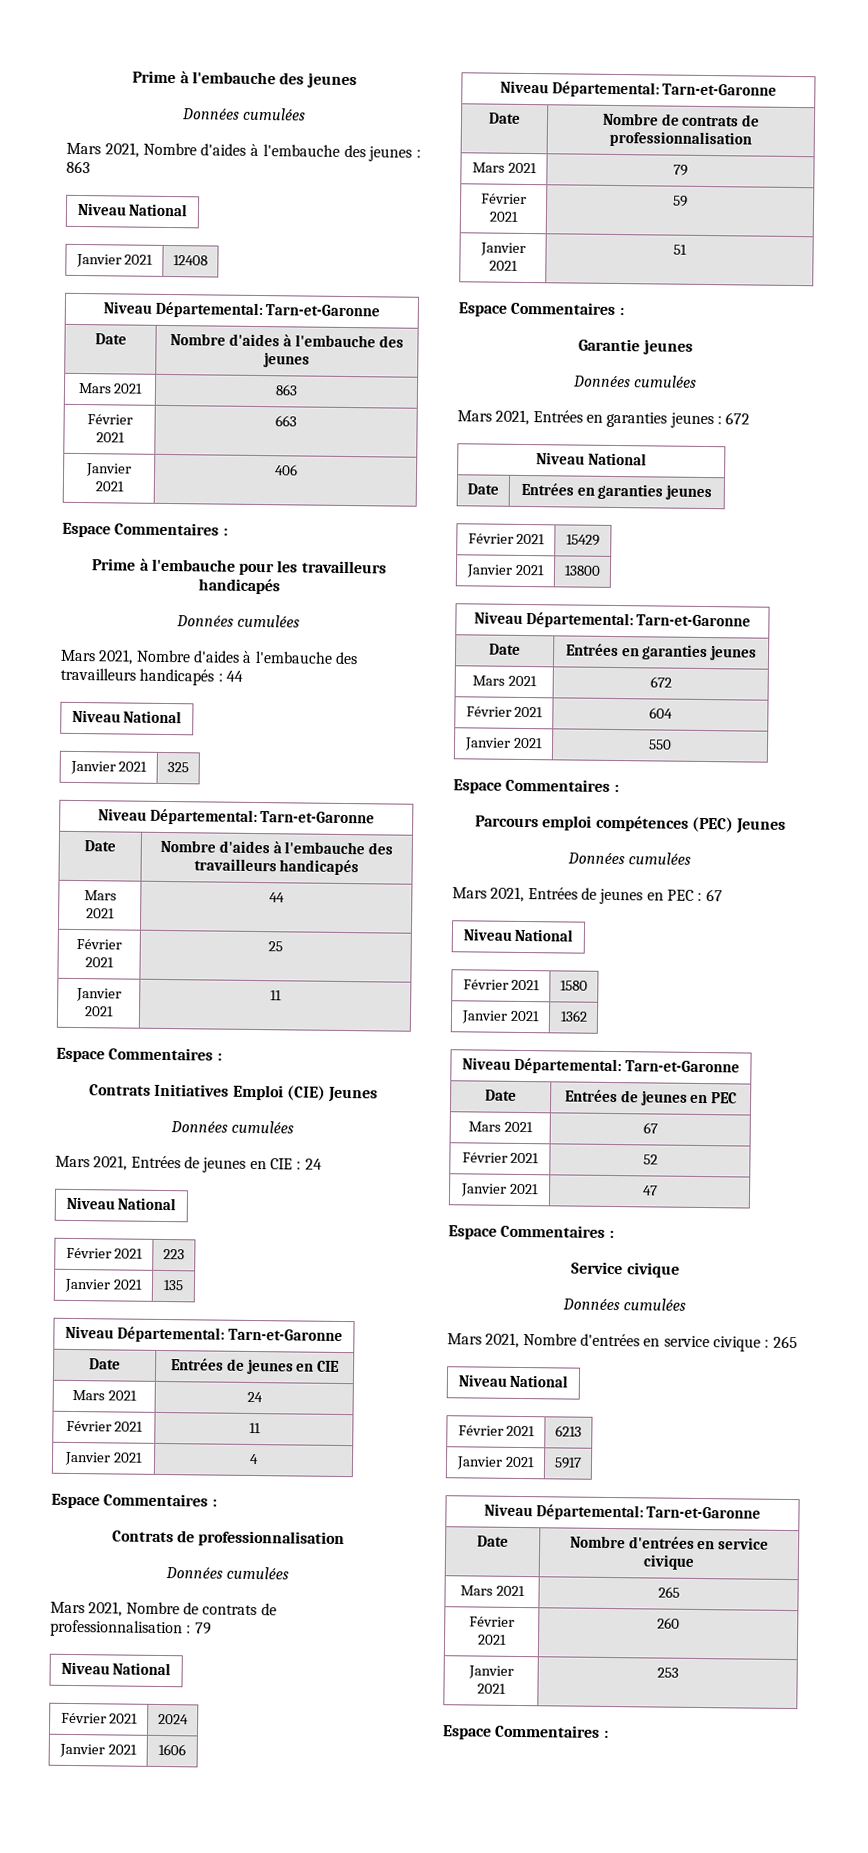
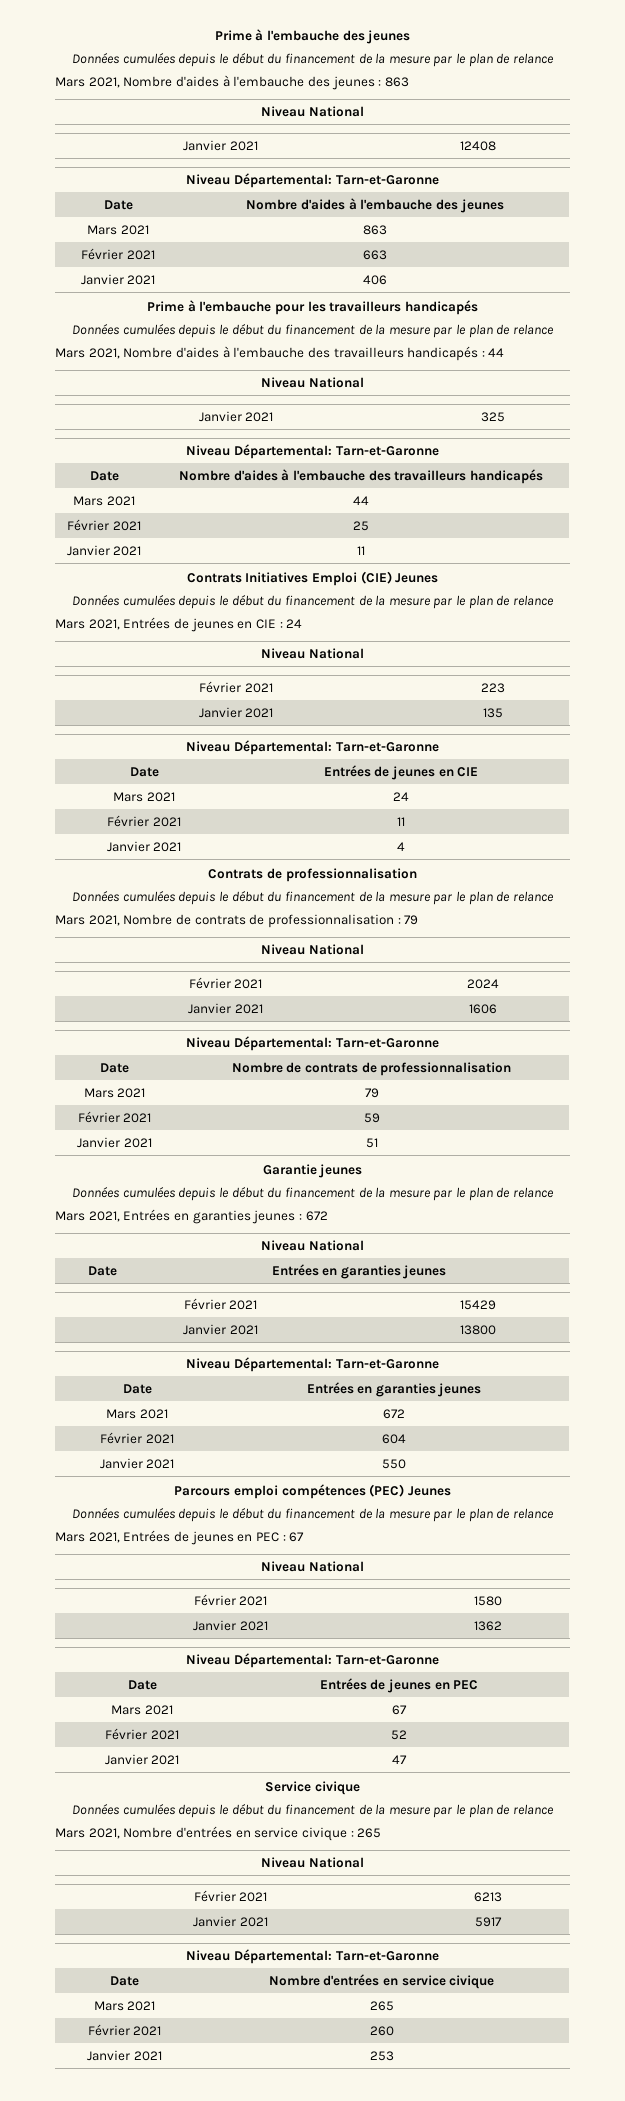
  Prime à l'embauche des jeunes
- Données cumulées
+ Données cumulées depuis le début du financement de la mesure par le plan de relance
  Janvier 2021 | 406
- Espace Commentaires :
  Prime à l'embauche pour les travailleurs handicapés
- Données cumulées
+ Données cumulées depuis le début du financement de la mesure par le plan de relance
  Janvier 2021 | 11
- Espace Commentaires :
  Contrats Initiatives Emploi (CIE) Jeunes
- Données cumulées
+ Données cumulées depuis le début du financement de la mesure par le plan de relance
  Janvier 2021 | 4
- Espace Commentaires :
  Contrats de professionnalisation
- Données cumulées
+ Données cumulées depuis le début du financement de la mesure par le plan de relance
  Janvier 2021 | 51
- Espace Commentaires :
  Garantie jeunes
- Données cumulées
+ Données cumulées depuis le début du financement de la mesure par le plan de relance
  Janvier 2021 | 550
- Espace Commentaires :
  Parcours emploi compétences (PEC) Jeunes
- Données cumulées
+ Données cumulées depuis le début du financement de la mesure par le plan de relance
  Janvier 2021 | 47
- Espace Commentaires :
  Service civique
- Données cumulées
+ Données cumulées depuis le début du financement de la mesure par le plan de relance
  Janvier 2021 | 253
- Espace Commentaires :

